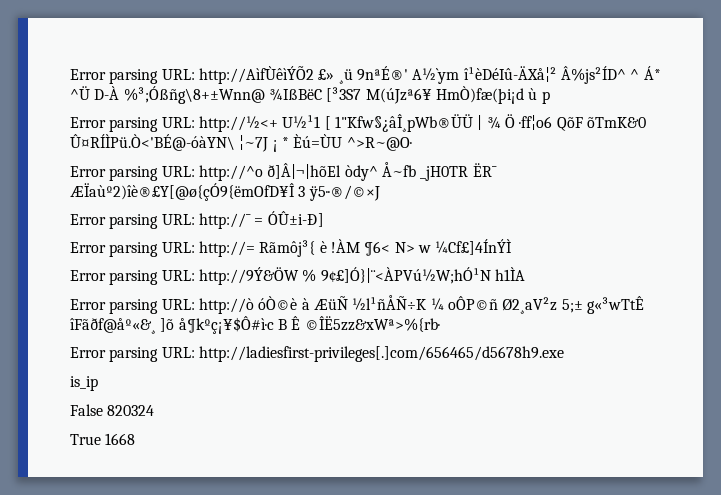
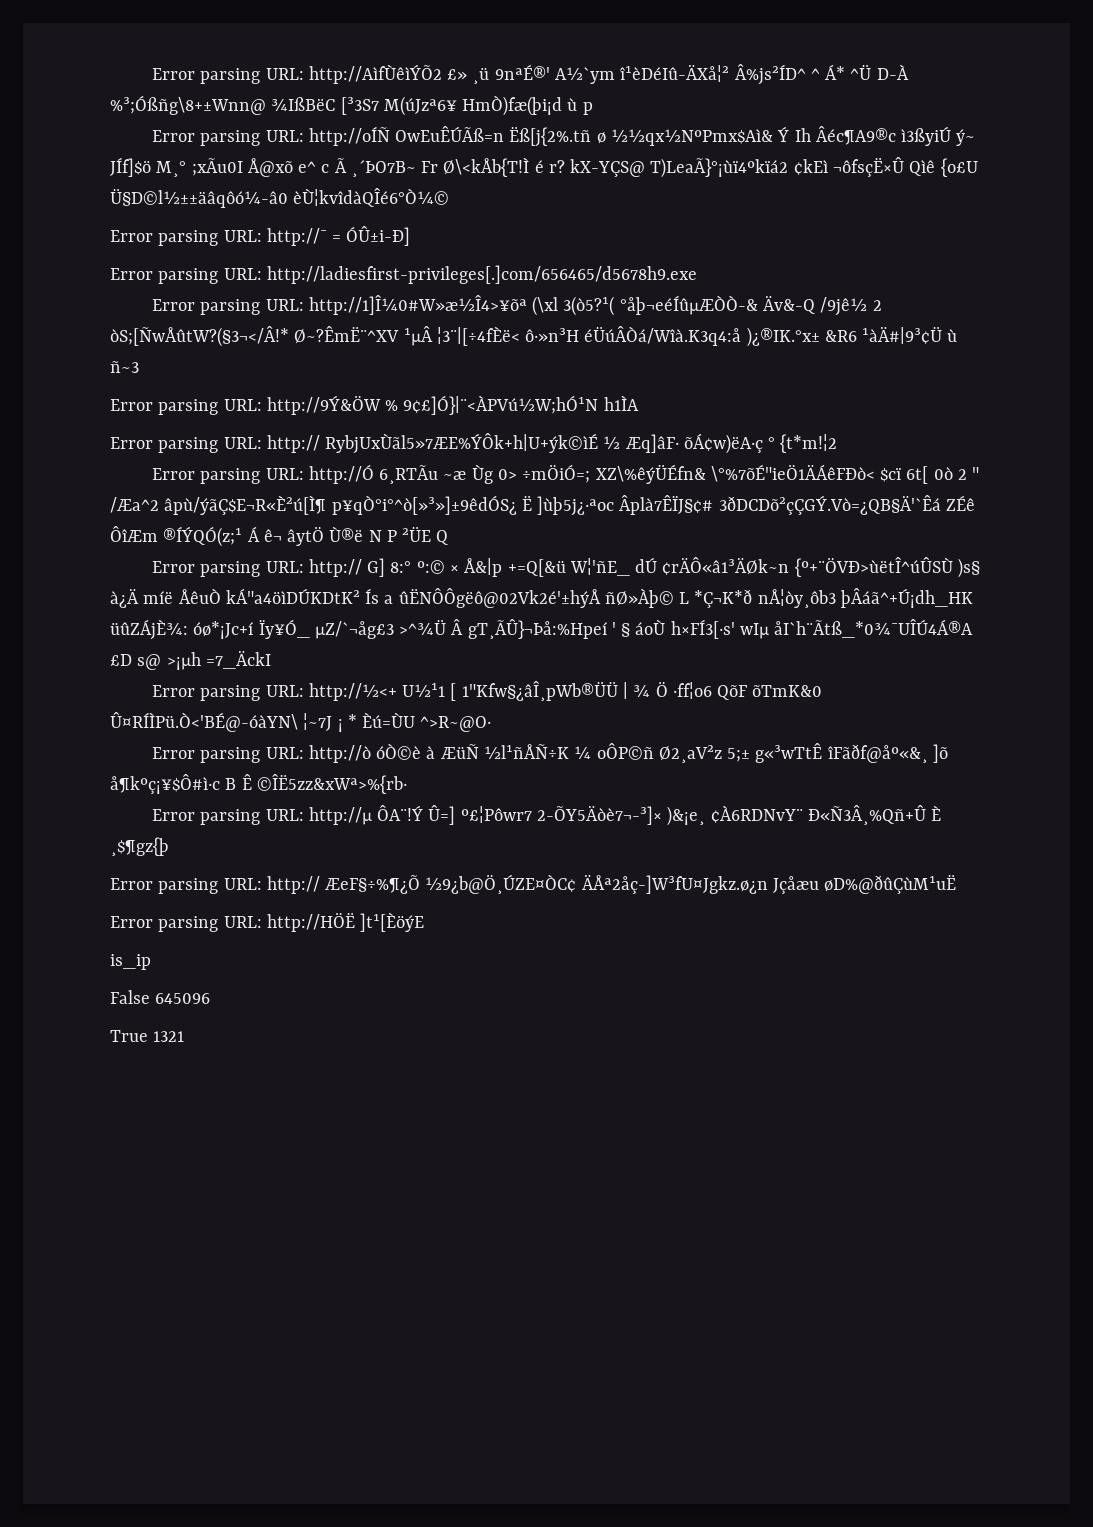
+ Error parsing URL: http://oÍÑ OwEuÊÚÃß=n Ëß[j{2%.tñ ø ½½qx½NºPmx$Aì& Ý Ih Âéc¶A9®c ì3ßyiÚ ý~ JÍf]$ö M¸° ;xÃu0I Å@xõ e^ c Ã ¸´ÞO7B~ Fr Ø\<kÅb{T!Ì é r? kX-YÇS@ T)LeaÃ}°¡ùï4ºkïá2 ¢kEì ¬ôfsçË×Û Qìê {o£U Ü§D©l½±±äâqôó¼-â0 èÙ¦kvîdàQÎé6°Ò¼©
+ Error parsing URL: http://¯ = ÓÛ±i-Ð]
+ Error parsing URL: http://ladiesfirst-privileges[.]com/656465/d5678h9.exe
+ Error parsing URL: http://1]Î¼0#W»æ½Î4>¥õª (\xl 3(ò5?¹( °åþ¬eéÍûµÆÒÒ-& Äv&-Q /9jê½ 2 òS;[ÑwÅûtW?(§3¬</Â!* Ø~?ÊmË¨^XV ¹µÂ ¦3¨|[÷4fÈë< ô·»n³H éÜúÂÒá/Wîà.K3q4:å )¿®IK.°x± &R6 ¹àÄ#|9³¢Ü ù ñ~3
+ Error parsing URL: http://9Ý&ÖW % 9¢£]Ó}|¨<ÀPVú½W;hÓ¹N h1ÌA
+ Error parsing URL: http:// RybjUxÙãl5»7ÆE%ÝÔk+h|U+ýk©ìÉ ½ Æq]âF· õÁ¢w)ëA·ç ° {t*m!¦2
+ Error parsing URL: http://Ó 6¸RTÃu ~æ Ùg 0> ÷mÖiÓ=; XZ\%êýÜÉfn& \°%7õÉ"ieÖ1ÄÁêFÐò< $cï 6t[ 0ò 2 " /Æa^2 âpù/ýãÇ$E¬R«È²ú[Ì¶ p¥qÒ°i°^ò[»³»]±9êdÓS¿ Ë ]ùþ5j¿·ªoc Âplà7ÊÏJ§¢# 3ðDCDõ²çÇGÝ.Vò=¿QB§Ä'`Êá ZÉê ÔîÆm ®ÍÝQÓ(z;¹ Á ê¬ âytÖ Ù®ë N P ²ÜE Q
+ Error parsing URL: http:// G] 8:° º:© × Å&|p +=Q[&ü W¦'ñE_ dÚ ¢rÄÔ«â1³ÄØk~n {º+¨ÖVÐ>ùëtÎ^úÛSÙ )s§ à¿Ä míë ÅêuÒ kÁ"a4öìDÚKDtK² Ís a ûËNÔÔgëô@02Vk2é'±hýÅ ñØ»Àþ© L *Ç¬K*ð nÅ¦òy¸ôb3 þÂáã^+Ú¡dh_HK üûZÁjÈ¾: óø*¡Jc+í Ïy¥Ó_ µZ/`¬åg£3 >^¾Ü Â gT¸ÃÛ}¬Þå:%Hpeí ' § áoÙ h×FÍ3[·s' wIµ åI`h¨Ãtß_*0¾¯UÎÚ4Á®A £D s@ >¡µh =7_ÄckI
- Error parsing URL: http://^o ð]Â|¬|hõEl òdy^ Å~fb _jH0TR ËR¯ ÆÏaùº2)îè®£Y[@ø{çÓ9{ëmOfD¥Î 3 ÿ5··®/©×J
- Error parsing URL: http://¯ = ÓÛ±i-Ð]
- Error parsing URL: http://= Rãmôj³{ è !ÀM ¶6< N> w ¼Cf£]4ÍnÝÌ
- Error parsing URL: http://9Ý&ÖW % 9¢£]Ó}|¨<ÀPVú½W;hÓ¹N h1ÌA
- Error parsing URL: http://ladiesfirst-privileges[.]com/656465/d5678h9.exe
+ Error parsing URL: http://µ ÔA¨!Ý Û=] º£¦Pôwr7 2-ÕY5Äòè7¬-³]× )&¡e¸ ¢À6RDNvY¨ Ð«Ñ3Â¸%Qñ+Û È ¸$¶gz{þ
+ Error parsing URL: http:// ÆeF§÷%¶¿Õ ½9¿b@Ö¸ÚZE¤ÒC¢ ÄÅª2åç-]W³fU¤Jgkz.ø¿n Jçåæu øD%@ðûÇùM¹uË
+ Error parsing URL: http://HÖË ]t¹[ÈöýE
- False 820324
+ False 645096
- True 1668
+ True 1321

